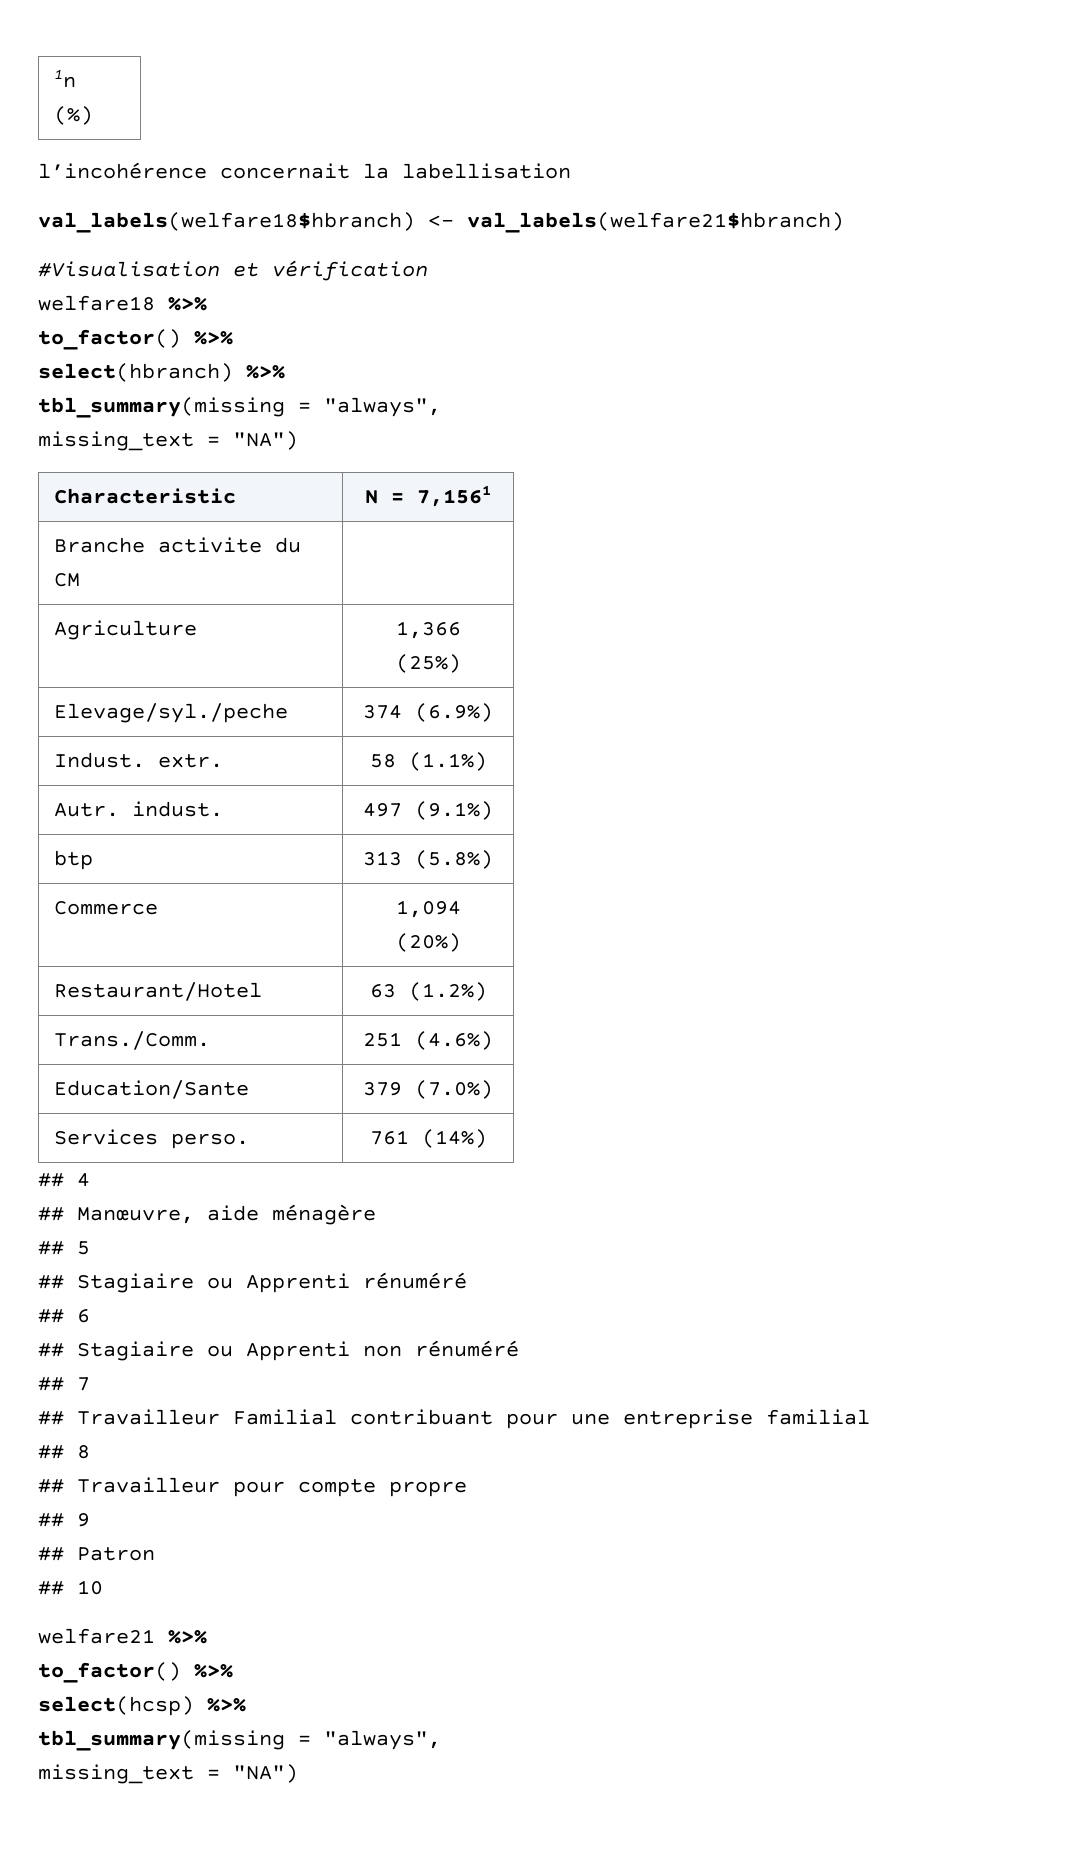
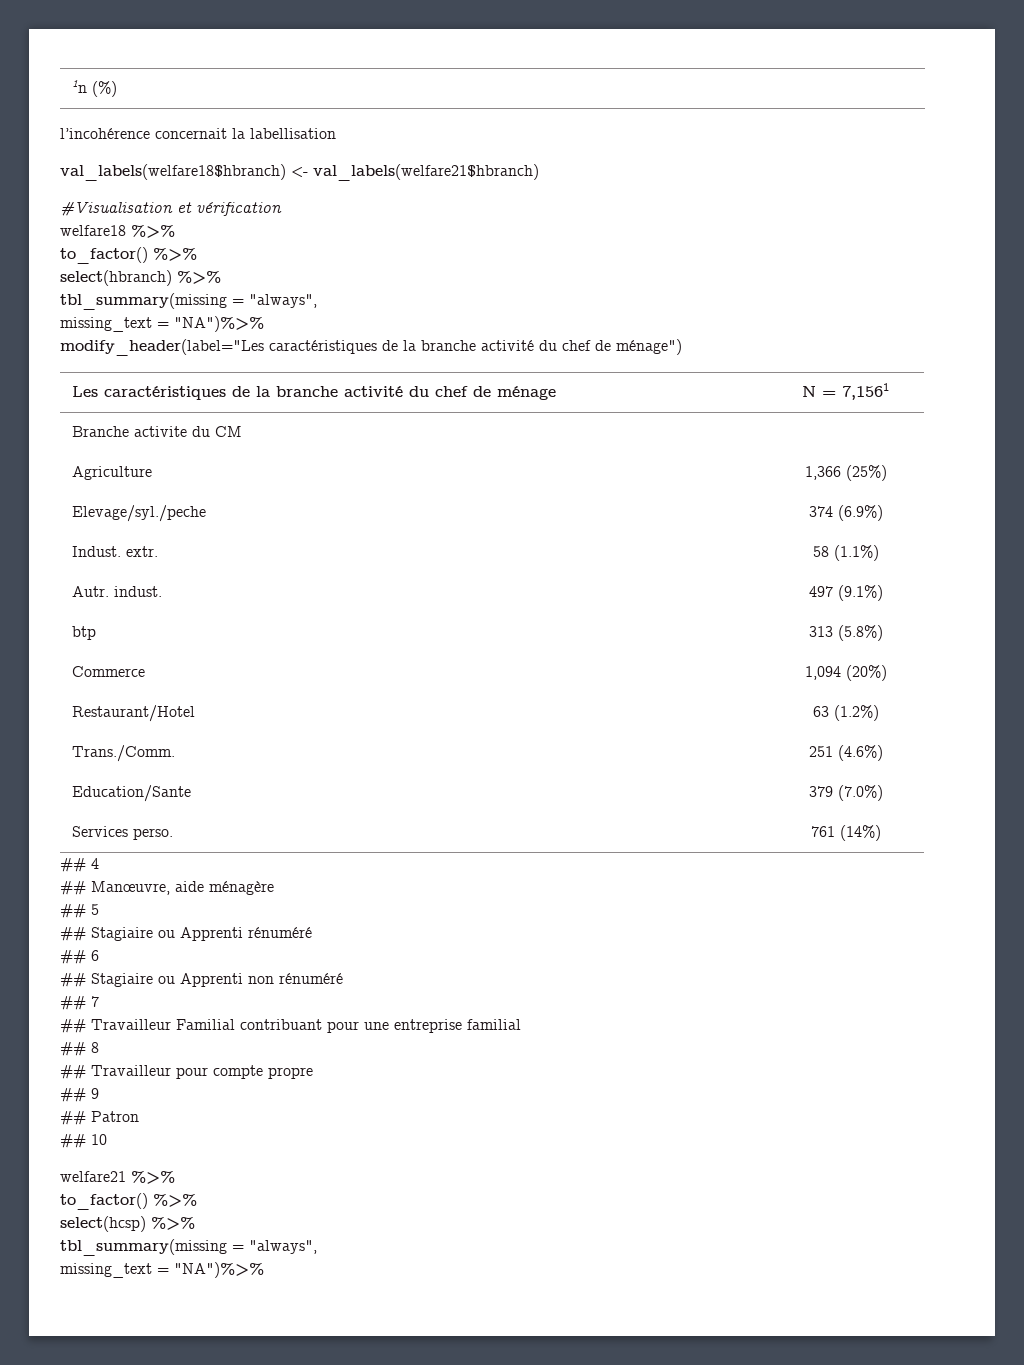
  select(hbranch) %>%
  tbl_summary(missing = "always",
- missing_text = "NA")
- Characteristic | N = 7,1561
+ missing_text = "NA")%>%
+ modify_header(label="Les caractéristiques de la branche activité du chef de ménage")
+ Les caractéristiques de la branche activité du chef de ménage | N = 7,1561
  select(hcsp) %>%
  tbl_summary(missing = "always",
- missing_text = "NA")
+ missing_text = "NA")%>%

